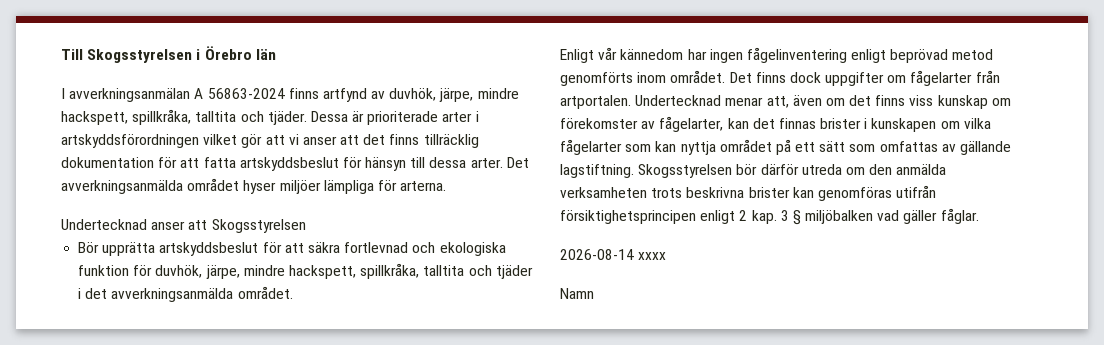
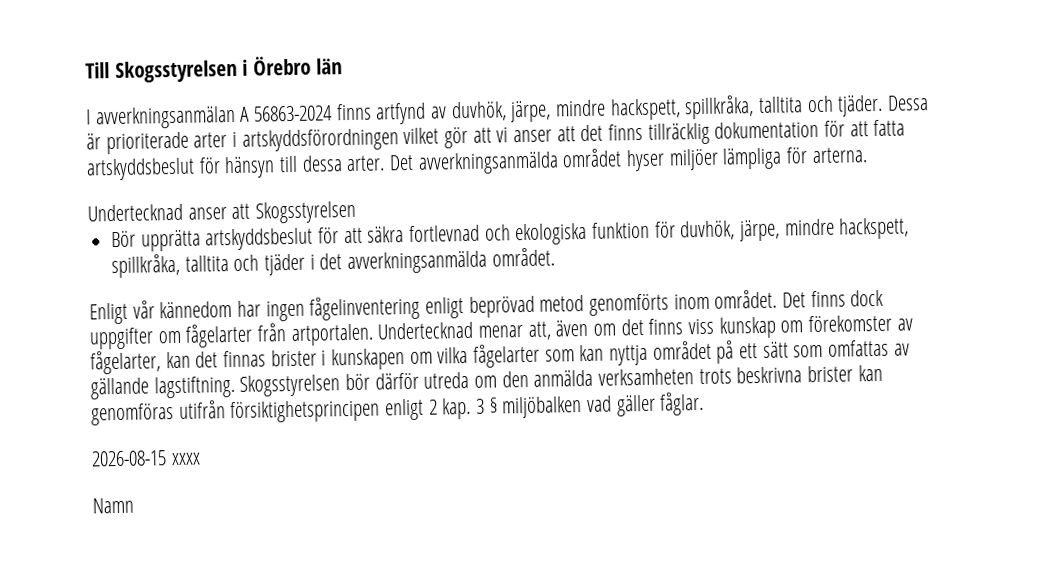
- 2026-08-14 xxxx
+ 2026-08-15 xxxx

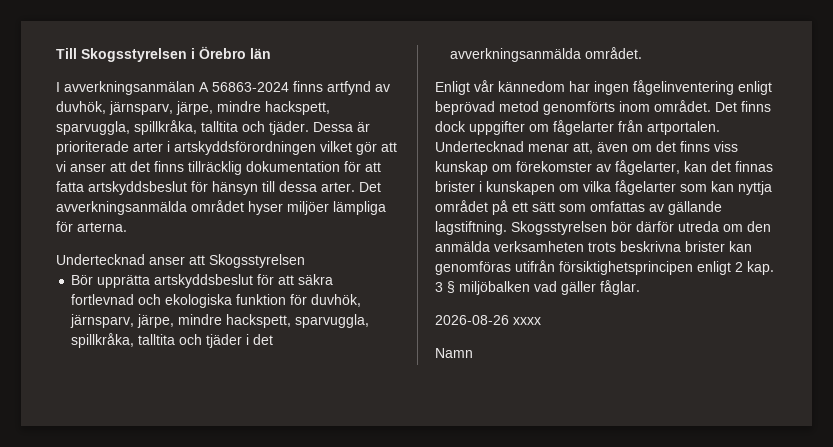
- I avverkningsanmälan A 56863-2024 finns artfynd av duvhök, järpe, mindre hackspett, spillkråka, talltita och tjäder.
+ I avverkningsanmälan A 56863-2024 finns artfynd av duvhök, järnsparv, järpe, mindre hackspett, sparvuggla, spillkråka, talltita och tjäder.
- Bör upprätta artskyddsbeslut för att säkra fortlevnad och ekologiska funktion för duvhök, järpe, mindre hackspett, spillkråka, talltita och tjäder i det avverkningsanmälda området.
+ Bör upprätta artskyddsbeslut för att säkra fortlevnad och ekologiska funktion för duvhök, järnsparv, järpe, mindre hackspett, sparvuggla, spillkråka, talltita och tjäder i det avverkningsanmälda området.
- 2026-08-15 xxxx
+ 2026-08-26 xxxx

